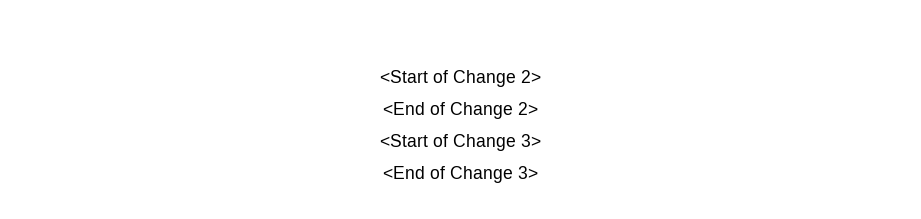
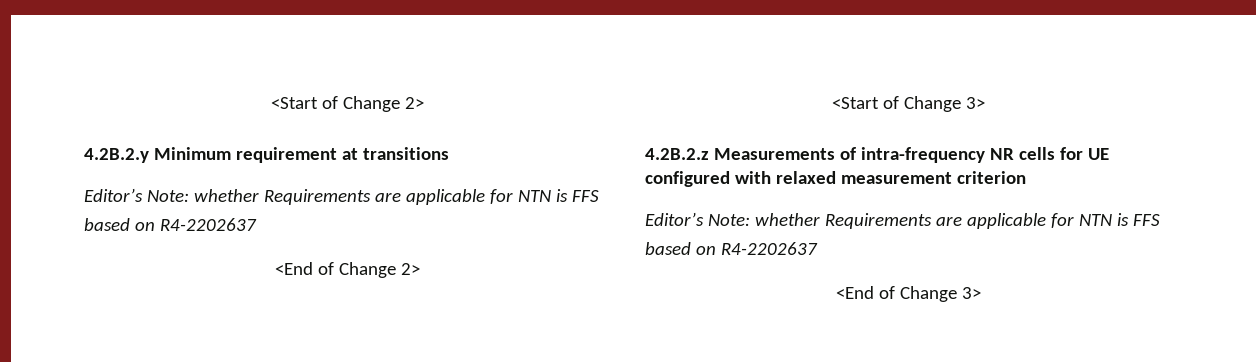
+ 4.2B.2.y Minimum requirement at transitions
+ Editor’s Note: whether Requirements are applicable for NTN is FFS based on R4-2202637
+ 4.2B.2.z Measurements of intra-frequency NR cells for UE configured with relaxed measurement criterion
+ Editor’s Note: whether Requirements are applicable for NTN is FFS based on R4-2202637

